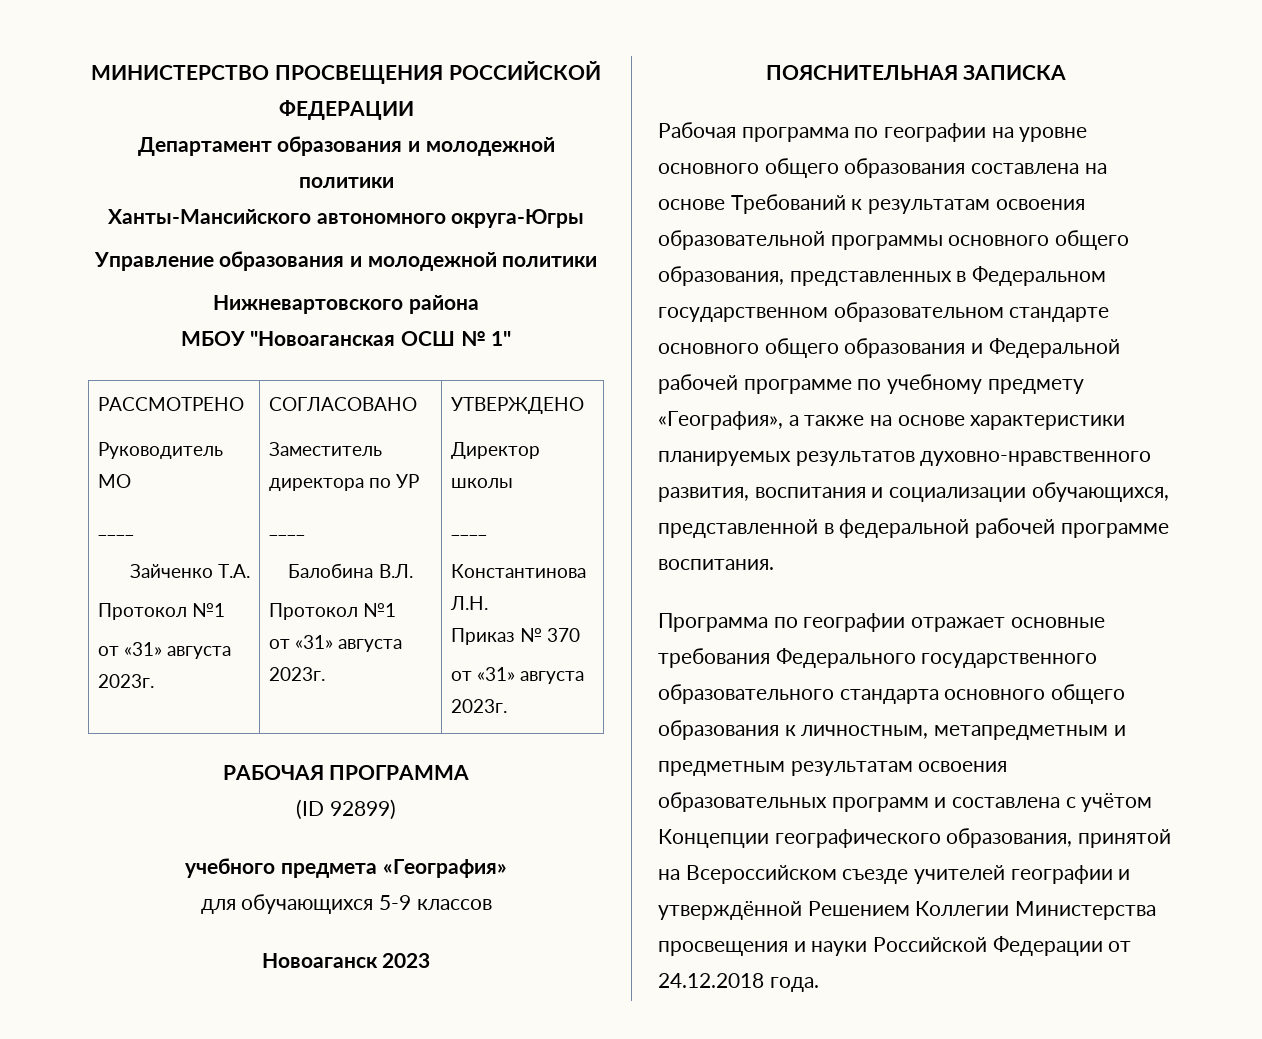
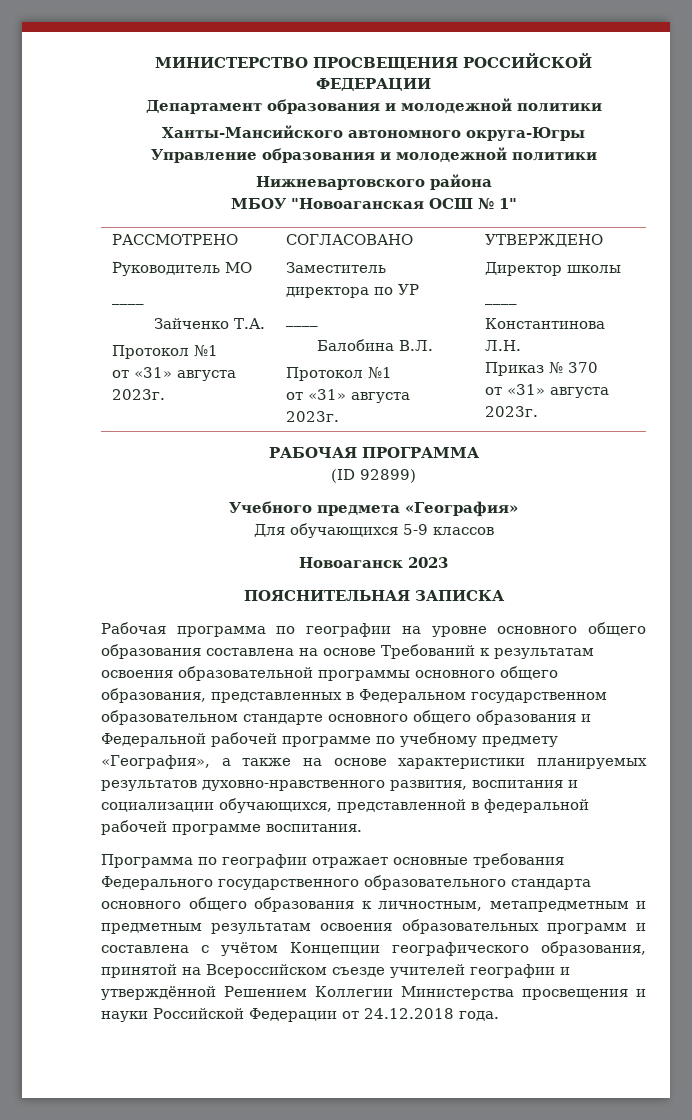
- учебного предмета «География»
+ Учебного предмета «География»
- для обучающихся 5-9 классов
+ Для обучающихся 5-9 классов

